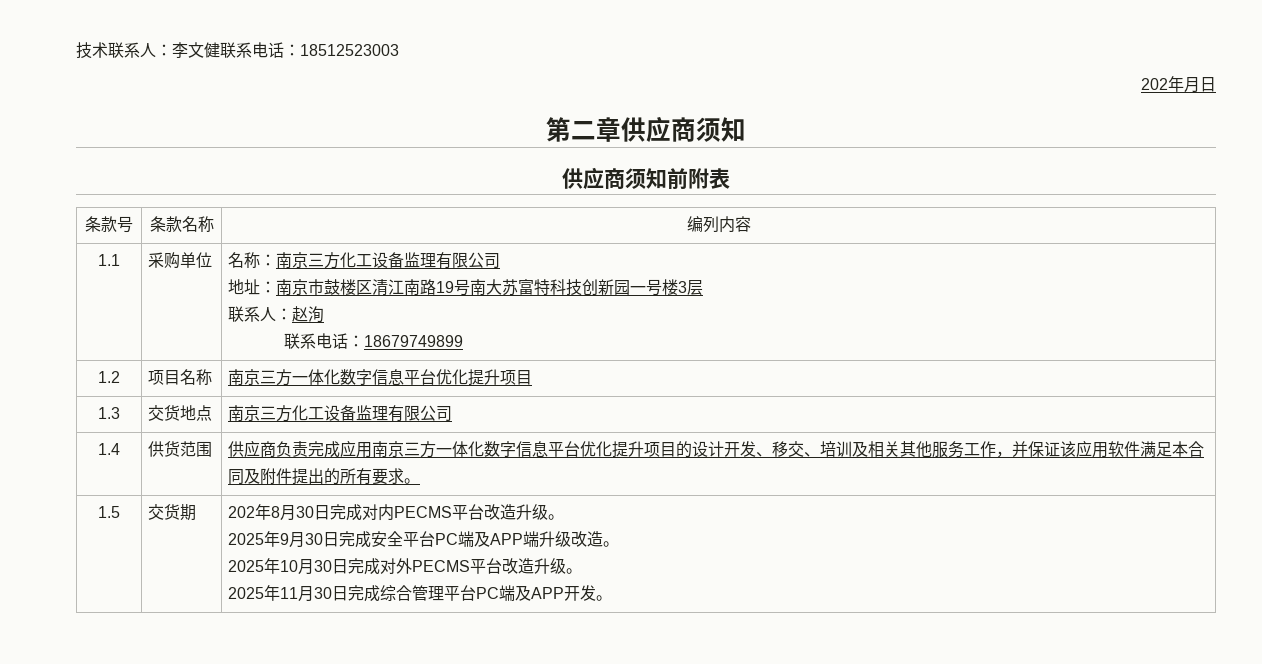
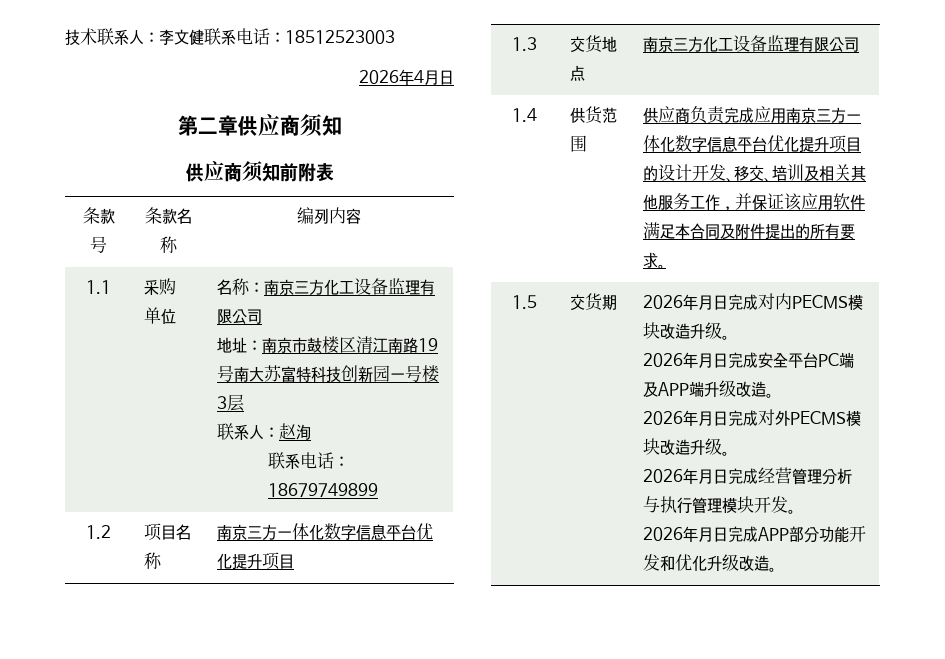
- 202年月日
+ 2026年4月日
- 202年8月30日完成对内PECMS平台改造升级。
- 2025年9月30日完成安全平台PC端及APP端升级改造。
+ 2026年月日完成对内PECMS模块改造升级。
+ 2026年月日完成安全平台PC端及APP端升级改造。
- 2025年10月30日完成对外PECMS平台改造升级。
- 2025年11月30日完成综合管理平台PC端及APP开发。
+ 2026年月日完成对外PECMS模块改造升级。
+ 2026年月日完成经营管理分析与执行管理模块开发。
+ 2026年月日完成APP部分功能开发和优化升级改造。

